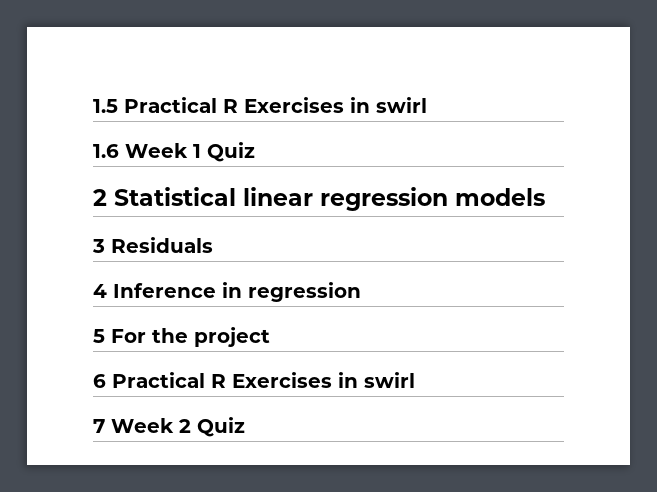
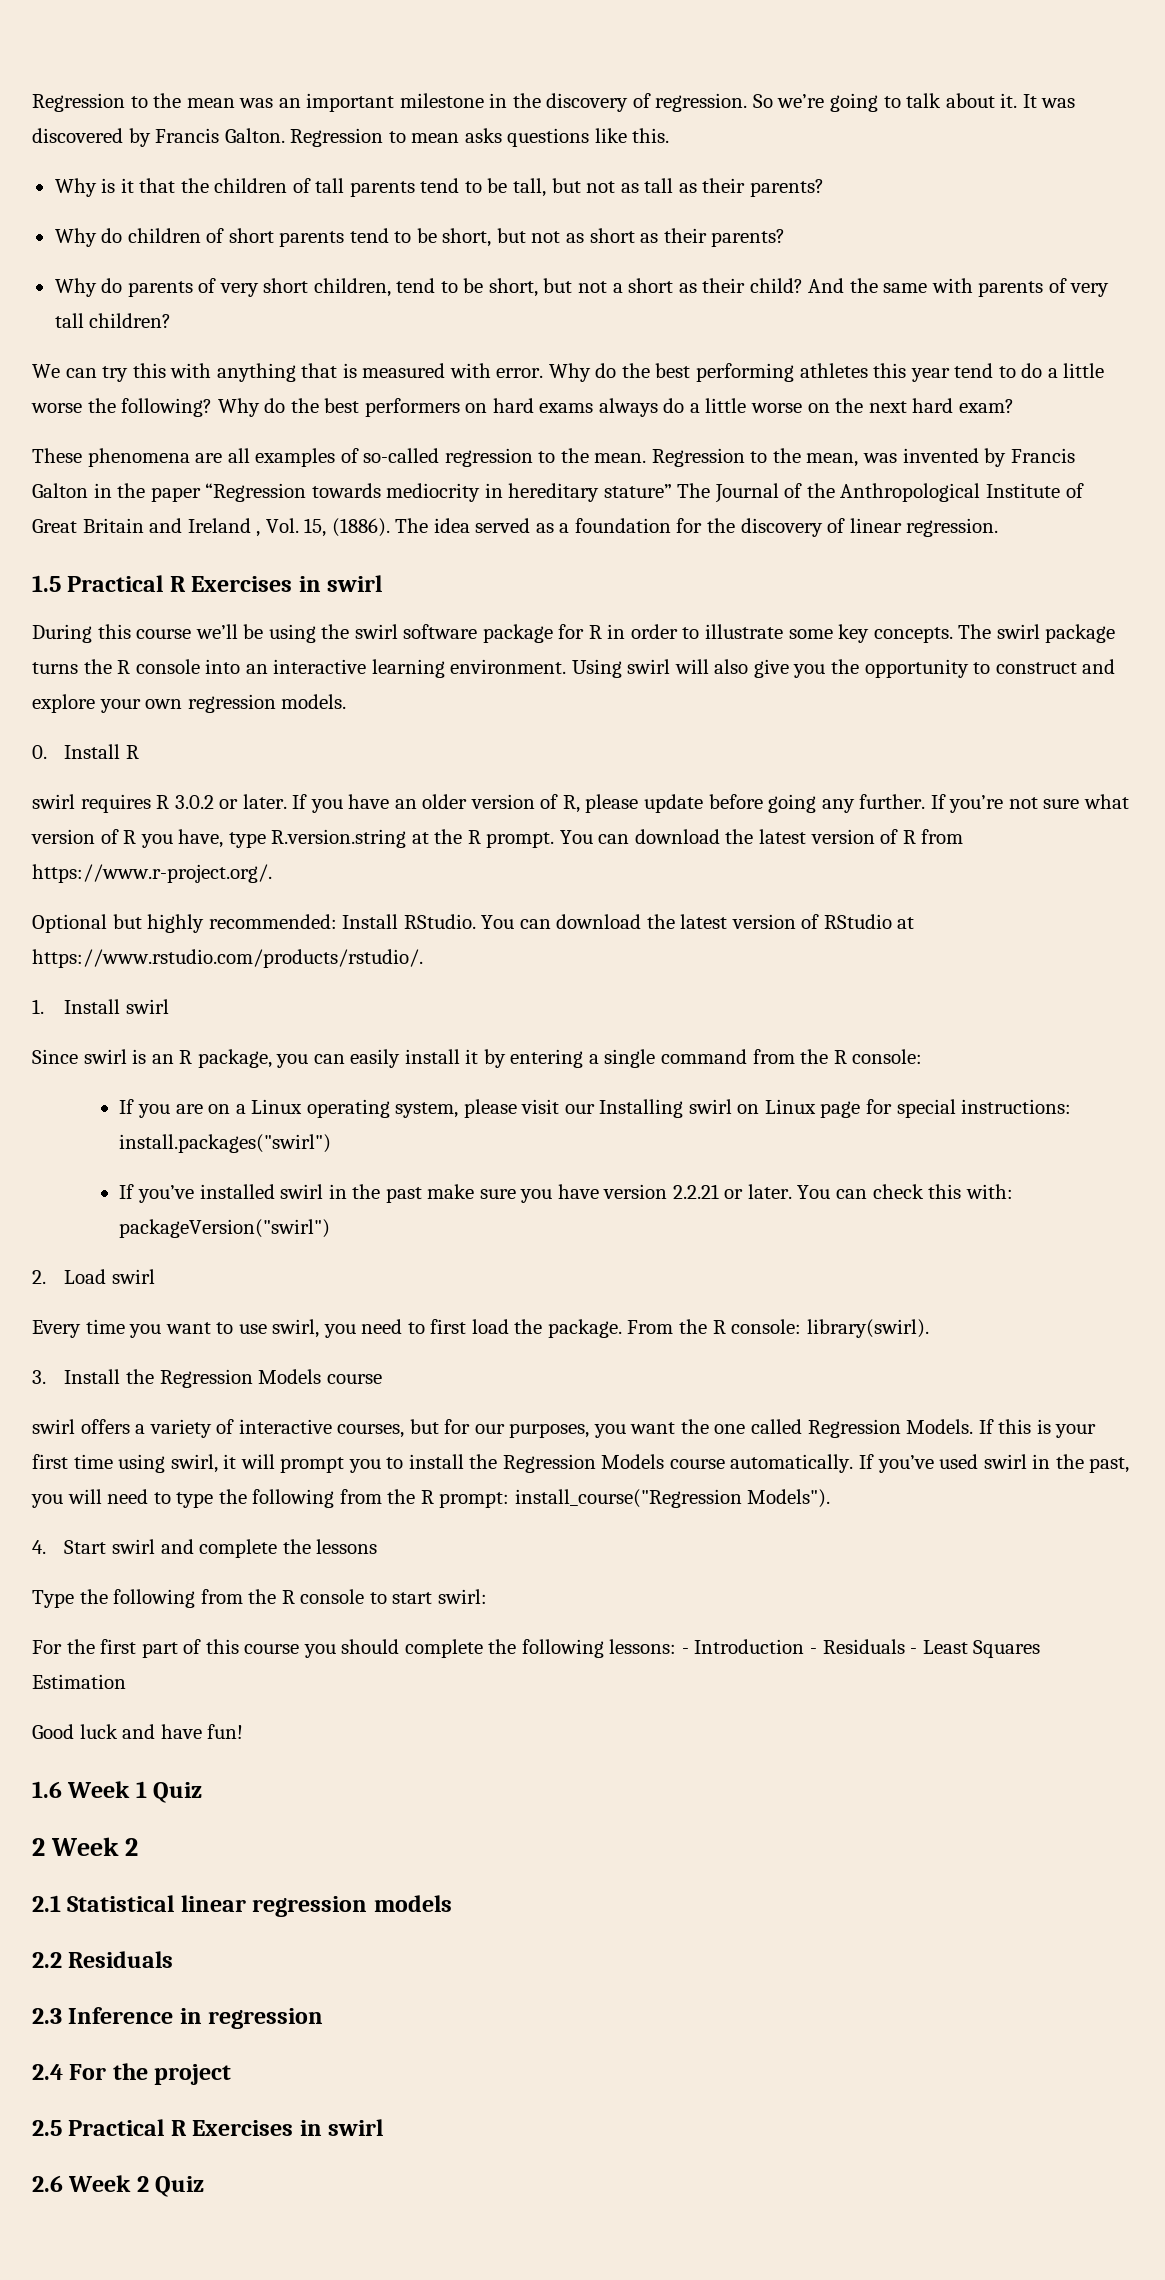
+ Regression to the mean was an important milestone in the discovery of regression. So we’re going to talk about it. It was discovered by Francis Galton. Regression to mean asks questions like this.
+ Why is it that the children of tall parents tend to be tall, but not as tall as their parents?
+ Why do children of short parents tend to be short, but not as short as their parents?
+ Why do parents of very short children, tend to be short, but not a short as their child? And the same with parents of very tall children?
+ We can try this with anything that is measured with error. Why do the best performing athletes this year tend to do a little worse the following? Why do the best performers on hard exams always do a little worse on the next hard exam?
+ These phenomena are all examples of so-called regression to the mean. Regression to the mean, was invented by Francis Galton in the paper “Regression towards mediocrity in hereditary stature” The Journal of the Anthropological Institute of Great Britain and Ireland , Vol. 15, (1886). The idea served as a foundation for the discovery of linear regression.
+ During this course we’ll be using the swirl software package for R in order to illustrate some key concepts. The swirl package turns the R console into an interactive learning environment. Using swirl will also give you the opportunity to construct and explore your own regression models.
+ 0. Install R
+ swirl requires R 3.0.2 or later. If you have an older version of R, please update before going any further. If you’re not sure what version of R you have, type R.version.string at the R prompt. You can download the latest version of R from https://www.r-project.org/.
+ Optional but highly recommended: Install RStudio. You can download the latest version of RStudio at https://www.rstudio.com/products/rstudio/.
+ 1. Install swirl
+ Since swirl is an R package, you can easily install it by entering a single command from the R console:
+ If you are on a Linux operating system, please visit our Installing swirl on Linux page for special instructions: install.packages("swirl")
+ If you’ve installed swirl in the past make sure you have version 2.2.21 or later. You can check this with: packageVersion("swirl")
+ 2. Load swirl
+ Every time you want to use swirl, you need to first load the package. From the R console: library(swirl).
+ 3. Install the Regression Models course
+ swirl offers a variety of interactive courses, but for our purposes, you want the one called Regression Models. If this is your first time using swirl, it will prompt you to install the Regression Models course automatically. If you’ve used swirl in the past, you will need to type the following from the R prompt: install_course("Regression Models").
+ 4. Start swirl and complete the lessons
+ Type the following from the R console to start swirl:
+ For the first part of this course you should complete the following lessons: - Introduction - Residuals - Least Squares Estimation
+ Good luck and have fun!
- 2 Statistical linear regression models
+ 2 Week 2
+ 2.1 Statistical linear regression models
- 3 Residuals
+ 2.2 Residuals
- 4 Inference in regression
+ 2.3 Inference in regression
- 5 For the project
+ 2.4 For the project
- 6 Practical R Exercises in swirl
- 7 Week 2 Quiz
+ 2.5 Practical R Exercises in swirl
+ 2.6 Week 2 Quiz

